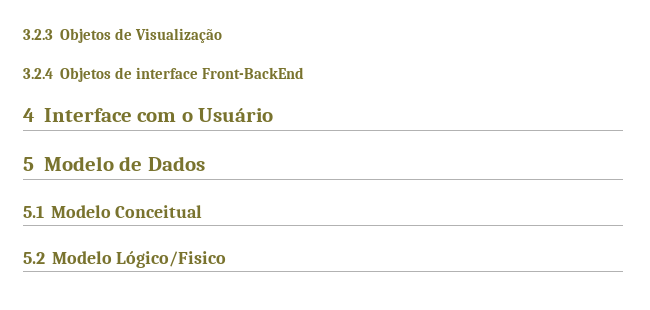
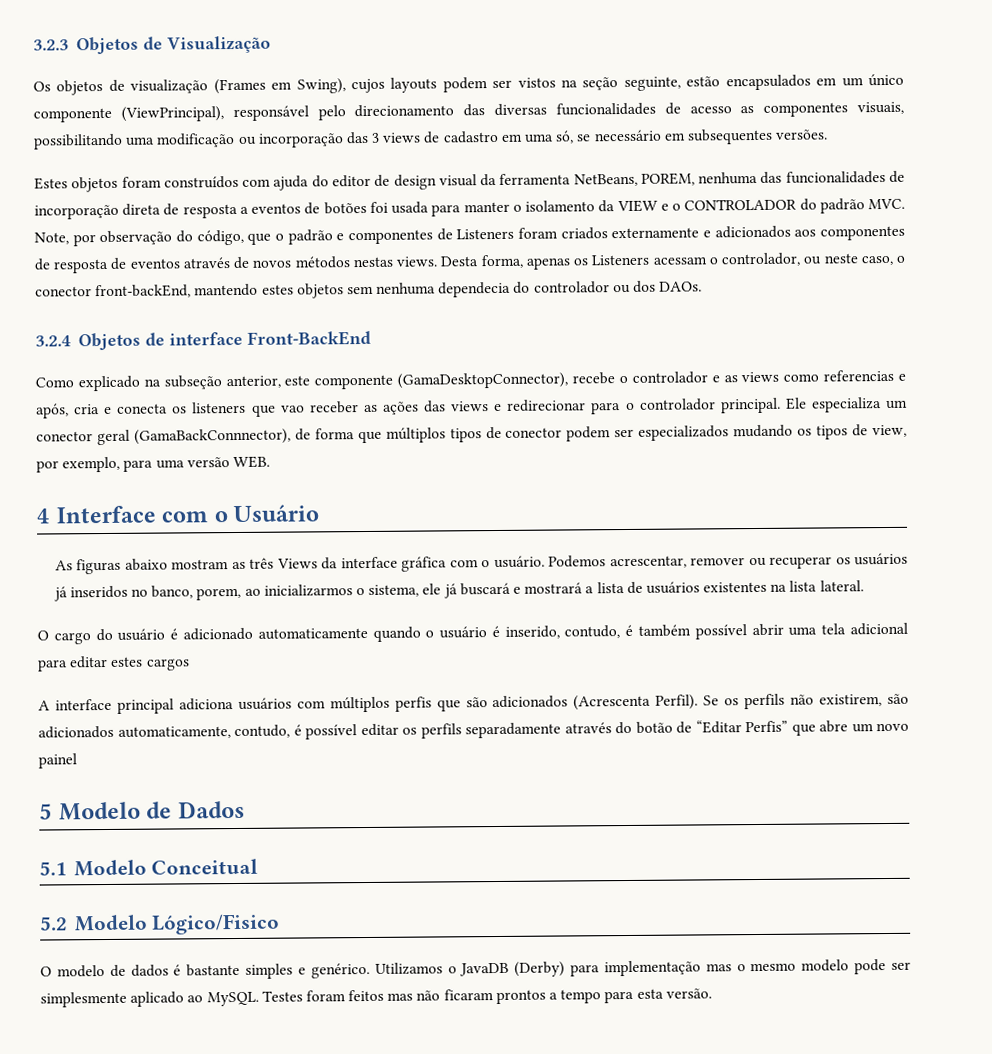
+ Os objetos de visualização (Frames em Swing), cujos layouts podem ser vistos na seção seguinte, estão encapsulados em um único componente (ViewPrincipal), responsável pelo direcionamento das diversas funcionalidades de acesso as componentes visuais, possibilitando uma modificação ou incorporação das 3 views de cadastro em uma só, se necessário em subsequentes versões.
+ Estes objetos foram construídos com ajuda do editor de design visual da ferramenta NetBeans, POREM, nenhuma das funcionalidades de incorporação direta de resposta a eventos de botões foi usada para manter o isolamento da VIEW e o CONTROLADOR do padrão MVC. Note, por observação do código, que o padrão e componentes de Listeners foram criados externamente e adicionados aos componentes de resposta de eventos através de novos métodos nestas views. Desta forma, apenas os Listeners acessam o controlador, ou neste caso, o conector front-backEnd, mantendo estes objetos sem nenhuma dependecia do controlador ou dos DAOs.
+ Como explicado na subseção anterior, este componente (GamaDesktopConnector), recebe o controlador e as views como referencias e após, cria e conecta os listeners que vao receber as ações das views e redirecionar para o controlador principal. Ele especializa um conector geral (GamaBackConnnector), de forma que múltiplos tipos de conector podem ser especializados mudando os tipos de view, por exemplo, para uma versão WEB.
+ As figuras abaixo mostram as três Views da interface gráfica com o usuário. Podemos acrescentar, remover ou recuperar os usuários já inseridos no banco, porem, ao inicializarmos o sistema, ele já buscará e mostrará a lista de usuários existentes na lista lateral.
+ O cargo do usuário é adicionado automaticamente quando o usuário é inserido, contudo, é também possível abrir uma tela adicional para editar estes cargos
+ A interface principal adiciona usuários com múltiplos perfis que são adicionados (Acrescenta Perfil). Se os perfils não existirem, são adicionados automaticamente, contudo, é possível editar os perfils separadamente através do botão de “Editar Perfis” que abre um novo painel
+ O modelo de dados é bastante simples e genérico. Utilizamos o JavaDB (Derby) para implementação mas o mesmo modelo pode ser simplesmente aplicado ao MySQL. Testes foram feitos mas não ficaram prontos a tempo para esta versão.

